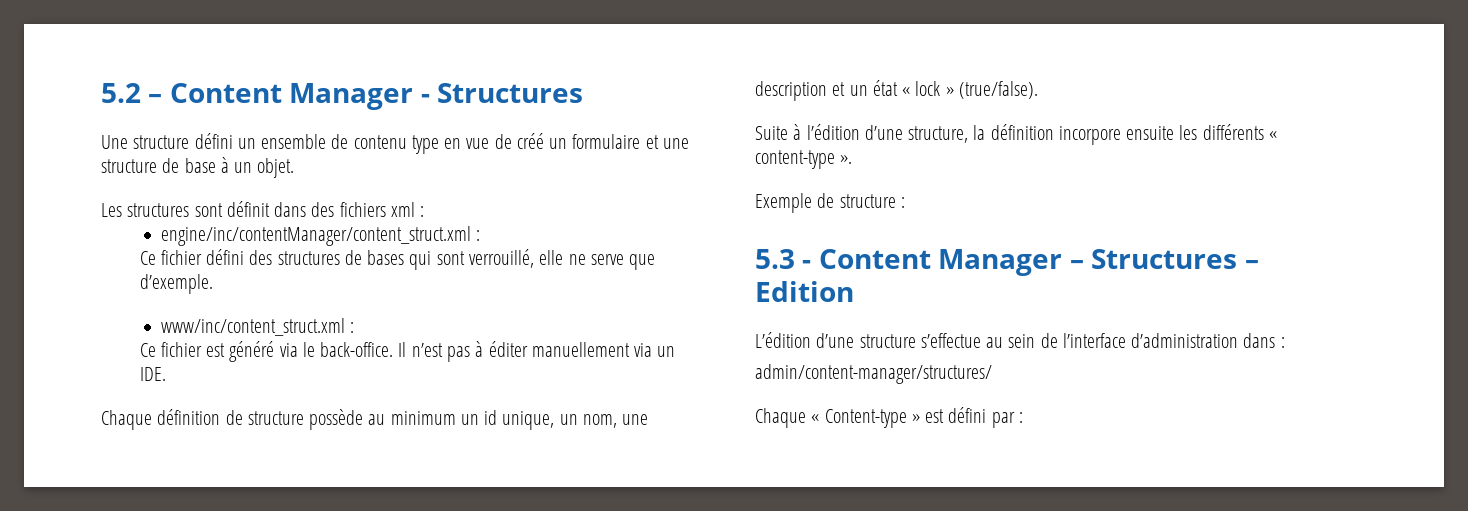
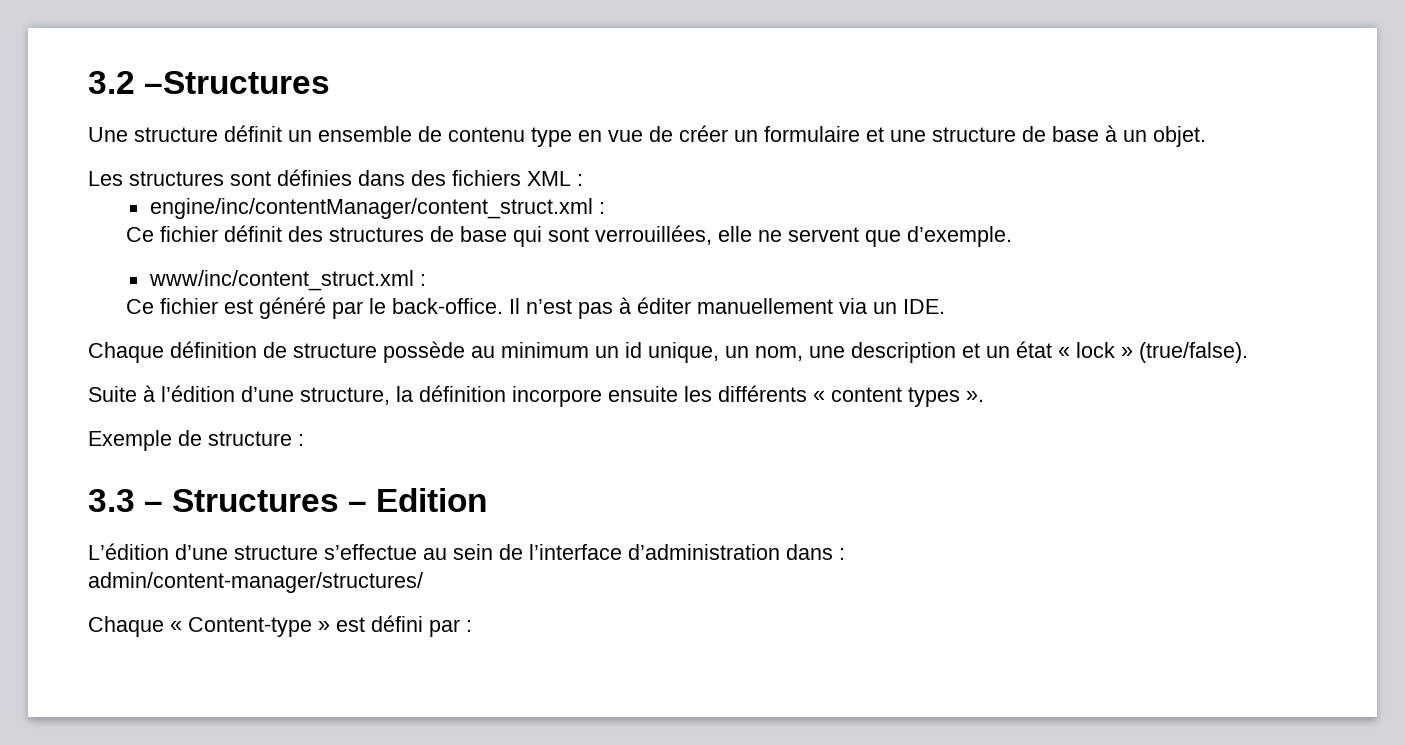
- 5.2 – Content Manager - Structures
+ 3.2 –Structures
- Une structure défini un ensemble de contenu type en vue de créé un formulaire et une structure de base à un objet.
+ Une structure définit un ensemble de contenu type en vue de créer un formulaire et une structure de base à un objet.
- Les structures sont définit dans des fichiers xml :
+ Les structures sont définies dans des fichiers XML :
- Ce fichier défini des structures de bases qui sont verrouillé, elle ne serve que d’exemple.
+ Ce fichier définit des structures de base qui sont verrouillées, elle ne servent que d’exemple.
- Ce fichier est généré via le back-office.
+ Ce fichier est généré par le back-office.
- Suite à l’édition d’une structure, la définition incorpore ensuite les différents « content-type ».
+ Suite à l’édition d’une structure, la définition incorpore ensuite les différents « content types ».
- 5.3 - Content Manager – Structures – Edition
+ 3.3 – Structures – Edition

